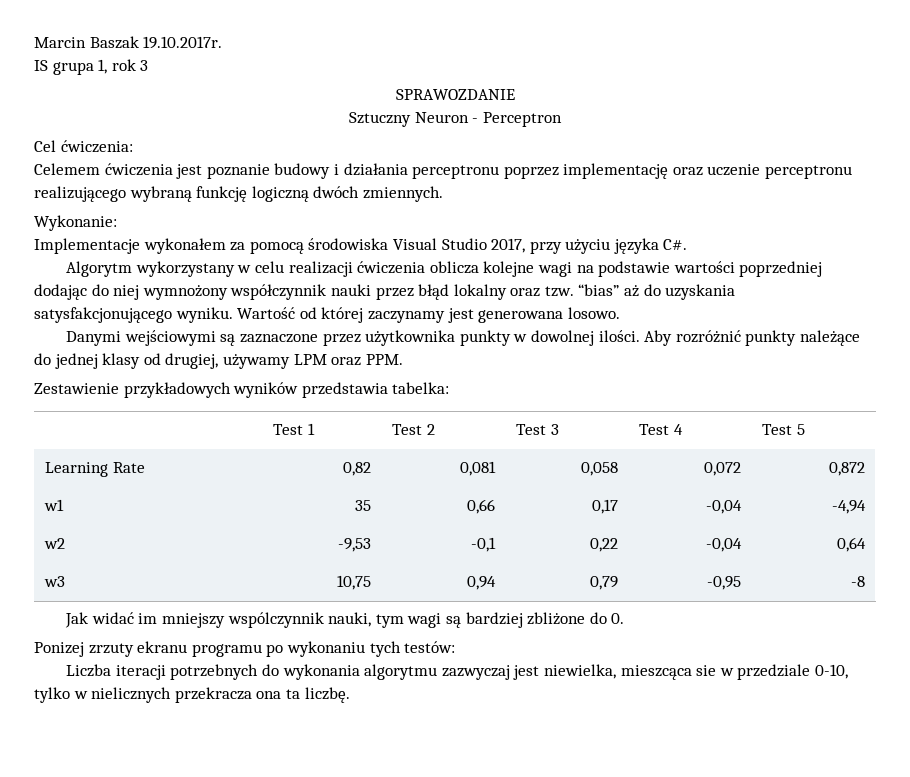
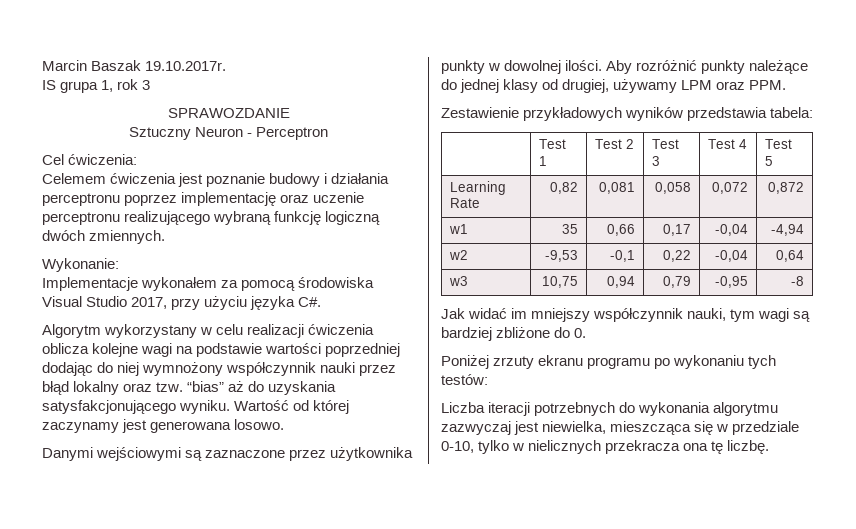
- Zestawienie przykładowych wyników przedstawia tabelka:
+ Zestawienie przykładowych wyników przedstawia tabela:
- Jak widać im mniejszy wspólczynnik nauki, tym wagi są bardziej zbliżone do 0.
+ Jak widać im mniejszy współczynnik nauki, tym wagi są bardziej zbliżone do 0.
- Ponizej zrzuty ekranu programu po wykonaniu tych testów:
+ Poniżej zrzuty ekranu programu po wykonaniu tych testów:
- Liczba iteracji potrzebnych do wykonania algorytmu zazwyczaj jest niewielka, mieszcąca sie w przedziale 0-10, tylko w nielicznych przekracza ona ta liczbę.
+ Liczba iteracji potrzebnych do wykonania algorytmu zazwyczaj jest niewielka, mieszcząca się w przedziale 0-10, tylko w nielicznych przekracza ona tę liczbę.

